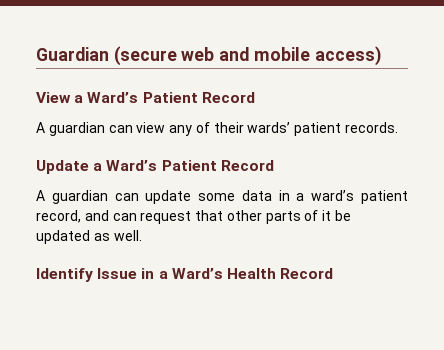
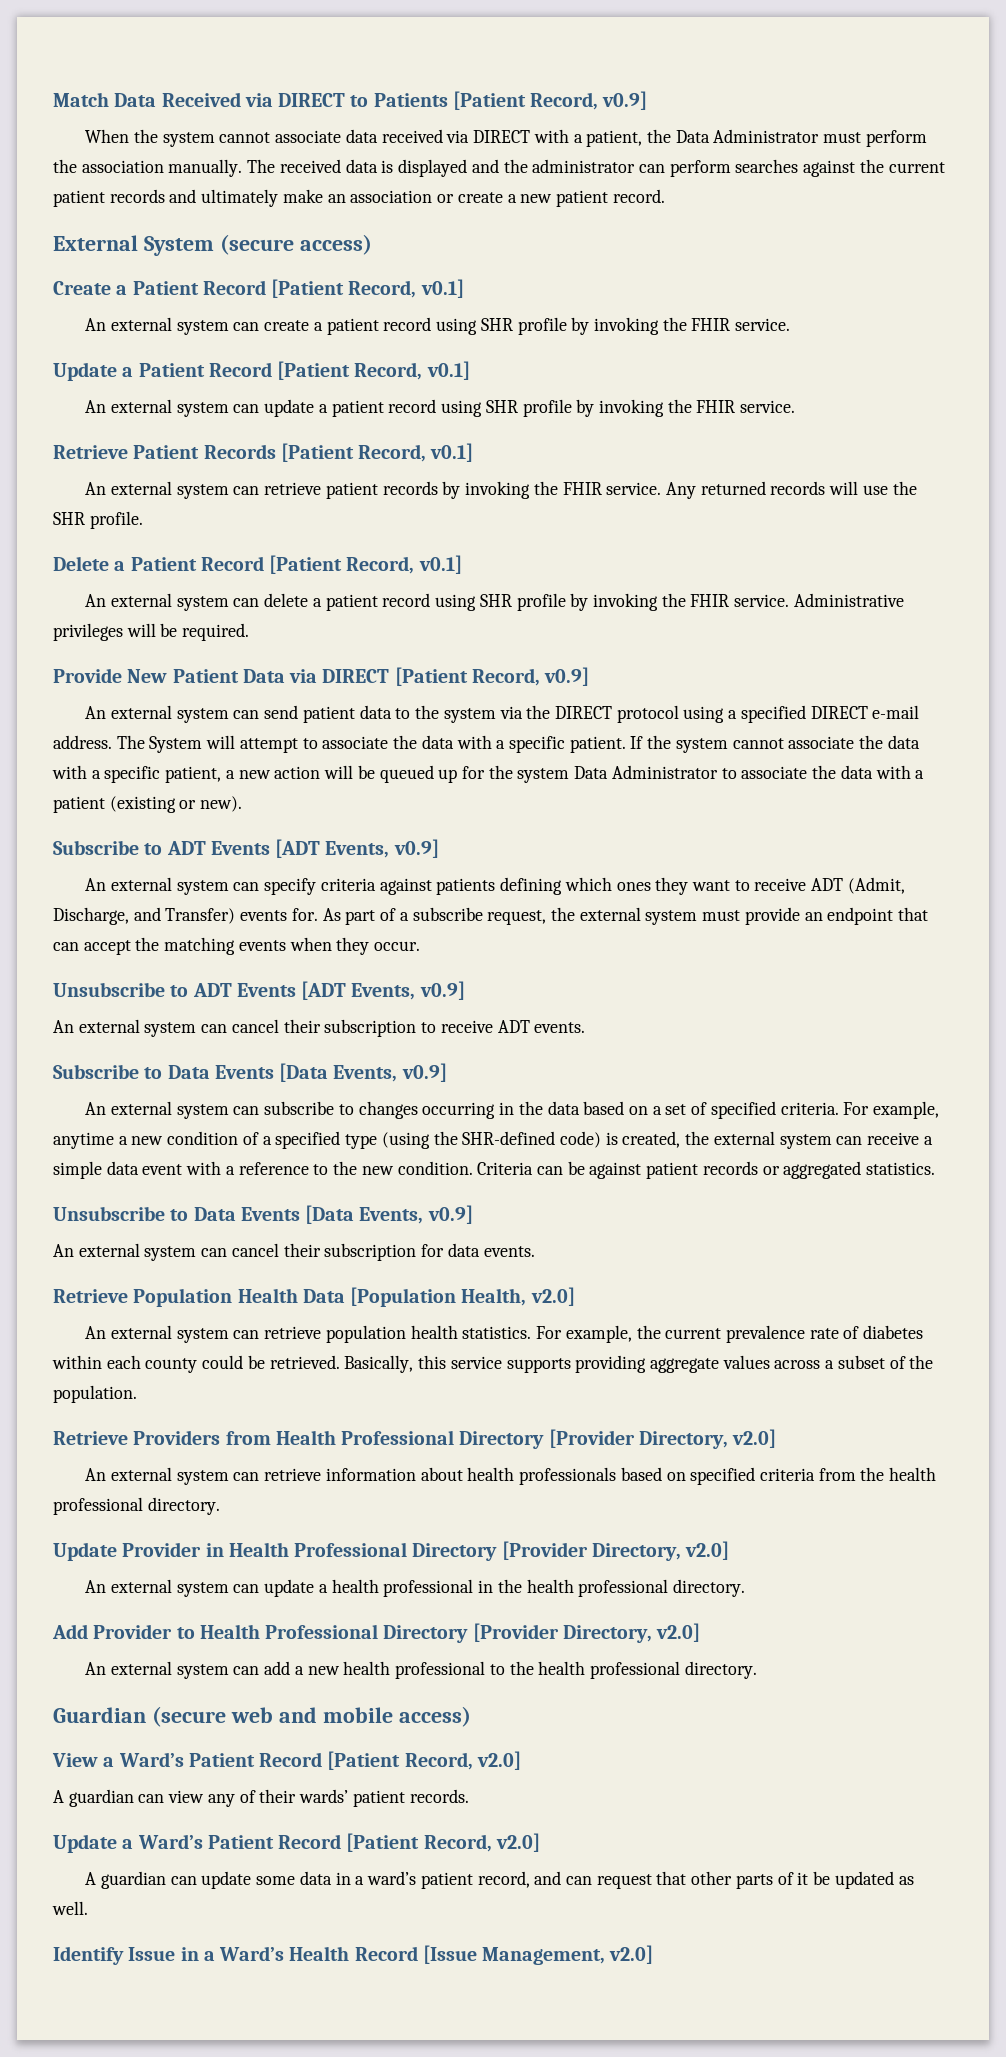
+ Match Data Received via DIRECT to Patients [Patient Record, v0.9]
+ When the system cannot associate data received via DIRECT with a patient, the Data Administrator must perform the association manually. The received data is displayed and the administrator can perform searches against the current patient records and ultimately make an association or create a new patient record.
+ External System (secure access)
+ Create a Patient Record [Patient Record, v0.1]
+ An external system can create a patient record using SHR profile by invoking the FHIR service.
+ Update a Patient Record [Patient Record, v0.1]
+ An external system can update a patient record using SHR profile by invoking the FHIR service.
+ Retrieve Patient Records [Patient Record, v0.1]
+ An external system can retrieve patient records by invoking the FHIR service. Any returned records will use the SHR profile.
+ Delete a Patient Record [Patient Record, v0.1]
+ An external system can delete a patient record using SHR profile by invoking the FHIR service. Administrative privileges will be required.
+ Provide New Patient Data via DIRECT [Patient Record, v0.9]
+ An external system can send patient data to the system via the DIRECT protocol using a specified DIRECT e-mail address. The System will attempt to associate the data with a specific patient. If the system cannot associate the data with a specific patient, a new action will be queued up for the system Data Administrator to associate the data with a patient (existing or new).
+ Subscribe to ADT Events [ADT Events, v0.9]
+ An external system can specify criteria against patients defining which ones they want to receive ADT (Admit, Discharge, and Transfer) events for. As part of a subscribe request, the external system must provide an endpoint that can accept the matching events when they occur.
+ Unsubscribe to ADT Events [ADT Events, v0.9]
+ An external system can cancel their subscription to receive ADT events.
+ Subscribe to Data Events [Data Events, v0.9]
+ An external system can subscribe to changes occurring in the data based on a set of specified criteria. For example, anytime a new condition of a specified type (using the SHR-defined code) is created, the external system can receive a simple data event with a reference to the new condition. Criteria can be against patient records or aggregated statistics.
+ Unsubscribe to Data Events [Data Events, v0.9]
+ An external system can cancel their subscription for data events.
+ Retrieve Population Health Data [Population Health, v2.0]
+ An external system can retrieve population health statistics. For example, the current prevalence rate of diabetes within each county could be retrieved. Basically, this service supports providing aggregate values across a subset of the population.
+ Retrieve Providers from Health Professional Directory [Provider Directory, v2.0]
+ An external system can retrieve information about health professionals based on specified criteria from the health professional directory.
+ Update Provider in Health Professional Directory [Provider Directory, v2.0]
+ An external system can update a health professional in the health professional directory.
+ Add Provider to Health Professional Directory [Provider Directory, v2.0]
+ An external system can add a new health professional to the health professional directory.
- View a Ward’s Patient Record
+ View a Ward’s Patient Record [Patient Record, v2.0]
- Update a Ward’s Patient Record
+ Update a Ward’s Patient Record [Patient Record, v2.0]
- Identify Issue in a Ward’s Health Record
+ Identify Issue in a Ward’s Health Record [Issue Management, v2.0]

